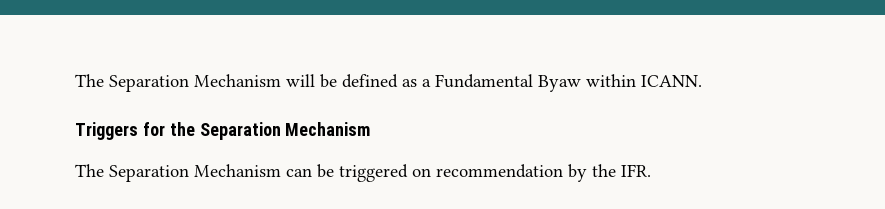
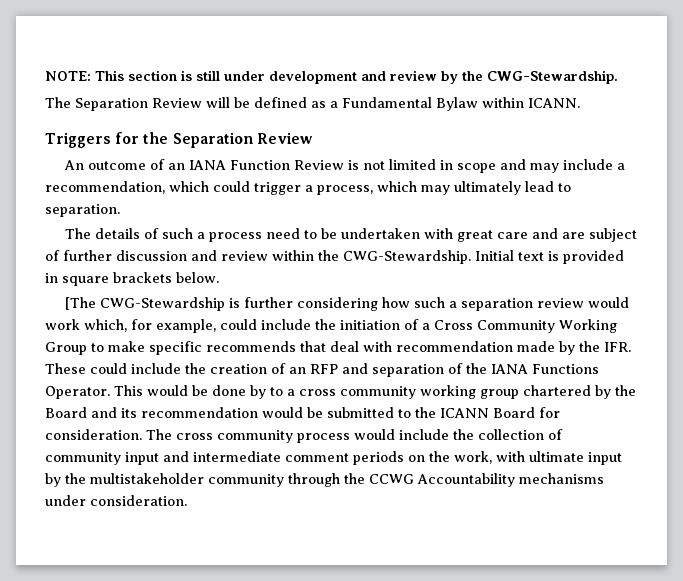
- The Separation Mechanism will be defined as a Fundamental Byaw within ICANN.
+ NOTE: This section is still under development and review by the CWG-Stewardship.
+ The Separation Review will be defined as a Fundamental Bylaw within ICANN.
- Triggers for the Separation Mechanism
- The Separation Mechanism can be triggered on recommendation by the IFR.
+ Triggers for the Separation Review
+ An outcome of an IANA Function Review is not limited in scope and may include a recommendation, which could trigger a process, which may ultimately lead to separation.
+ The details of such a process need to be undertaken with great care and are subject of further discussion and review within the CWG-Stewardship. Initial text is provided in square brackets below.
+ [The CWG-Stewardship is further considering how such a separation review would work which, for example, could include the initiation of a Cross Community Working Group to make specific recommends that deal with recommendation made by the IFR. These could include the creation of an RFP and separation of the IANA Functions Operator. This would be done by to a cross community working group chartered by the Board and its recommendation would be submitted to the ICANN Board for consideration. The cross community process would include the collection of community input and intermediate comment periods on the work, with ultimate input by the multistakeholder community through the CCWG Accountability mechanisms under consideration.

